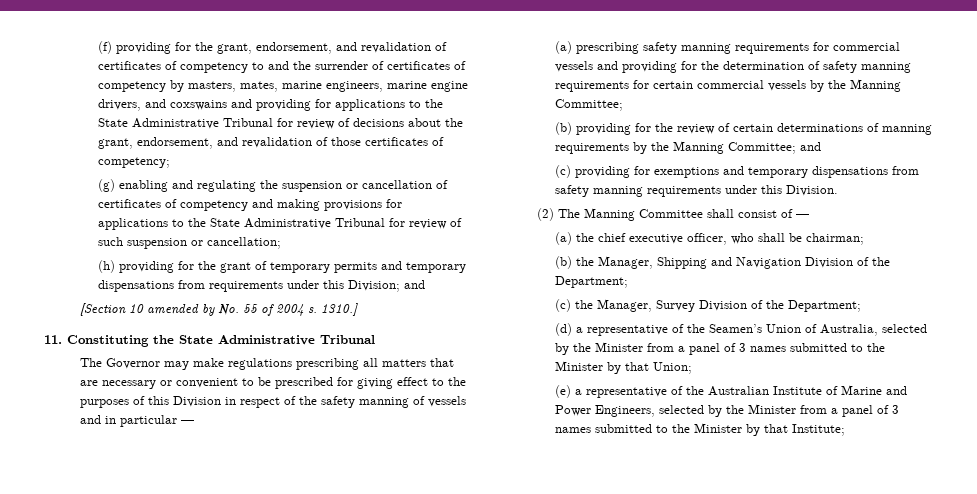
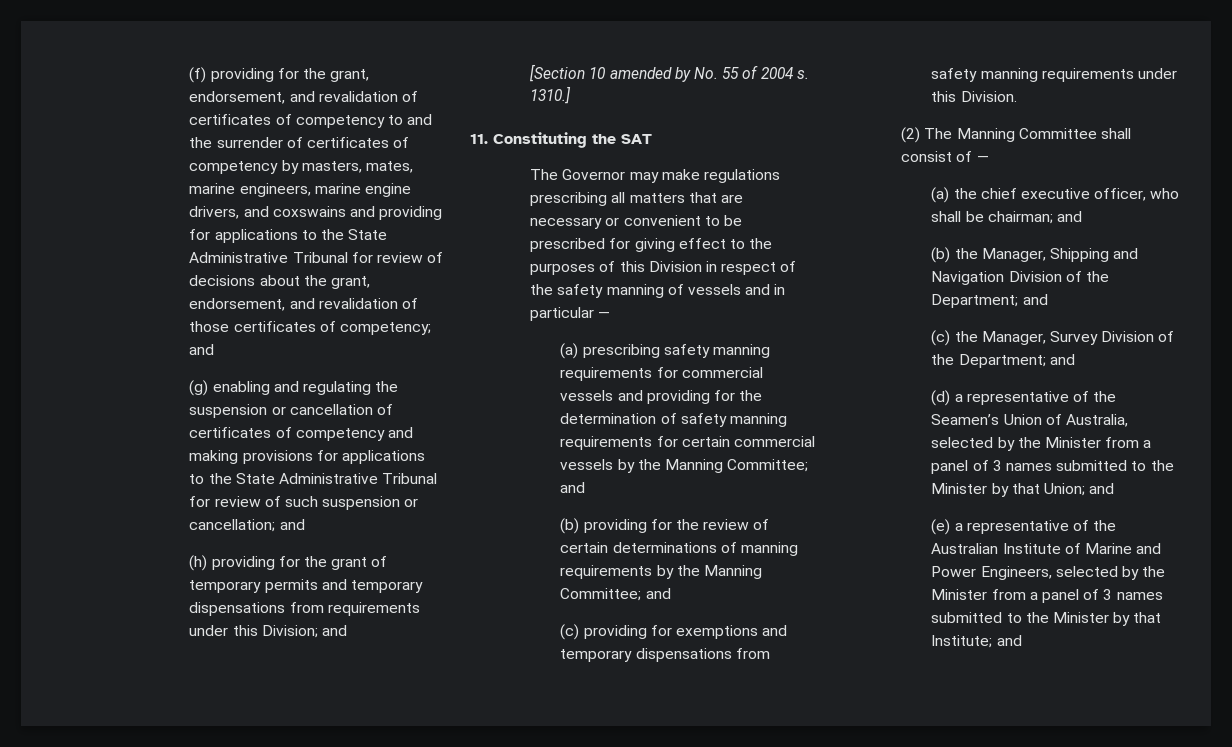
- (f) providing for the grant, endorsement, and revalidation of certificates of competency to and the surrender of certificates of competency by masters, mates, marine engineers, marine engine drivers, and coxswains and providing for applications to the State Administrative Tribunal for review of decisions about the grant, endorsement, and revalidation of those certificates of competency;
+ (f) providing for the grant, endorsement, and revalidation of certificates of competency to and the surrender of certificates of competency by masters, mates, marine engineers, marine engine drivers, and coxswains and providing for applications to the State Administrative Tribunal for review of decisions about the grant, endorsement, and revalidation of those certificates of competency; and
- (g) enabling and regulating the suspension or cancellation of certificates of competency and making provisions for applications to the State Administrative Tribunal for review of such suspension or cancellation;
+ (g) enabling and regulating the suspension or cancellation of certificates of competency and making provisions for applications to the State Administrative Tribunal for review of such suspension or cancellation; and
- 11. Constituting the State Administrative Tribunal
+ 11. Constituting the SAT
- (a) prescribing safety manning requirements for commercial vessels and providing for the determination of safety manning requirements for certain commercial vessels by the Manning Committee;
+ (a) prescribing safety manning requirements for commercial vessels and providing for the determination of safety manning requirements for certain commercial vessels by the Manning Committee; and
- (a) the chief executive officer, who shall be chairman;
+ (a) the chief executive officer, who shall be chairman; and
- (b) the Manager, Shipping and Navigation Division of the Department;
+ (b) the Manager, Shipping and Navigation Division of the Department; and
- (c) the Manager, Survey Division of the Department;
+ (c) the Manager, Survey Division of the Department; and
- (d) a representative of the Seamen’s Union of Australia, selected by the Minister from a panel of 3 names submitted to the Minister by that Union;
+ (d) a representative of the Seamen’s Union of Australia, selected by the Minister from a panel of 3 names submitted to the Minister by that Union; and
- (e) a representative of the Australian Institute of Marine and Power Engineers, selected by the Minister from a panel of 3 names submitted to the Minister by that Institute;
+ (e) a representative of the Australian Institute of Marine and Power Engineers, selected by the Minister from a panel of 3 names submitted to the Minister by that Institute; and

